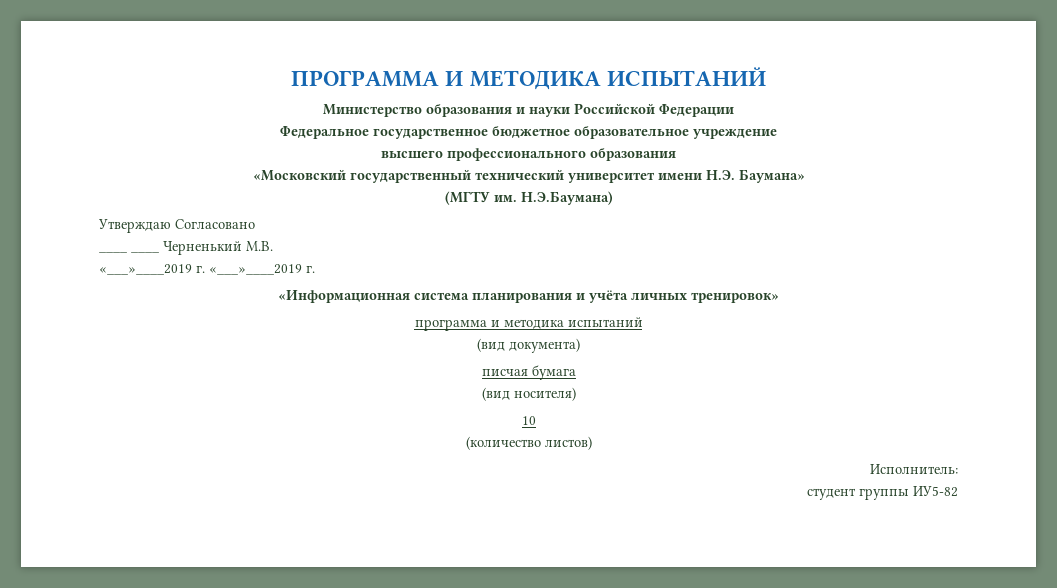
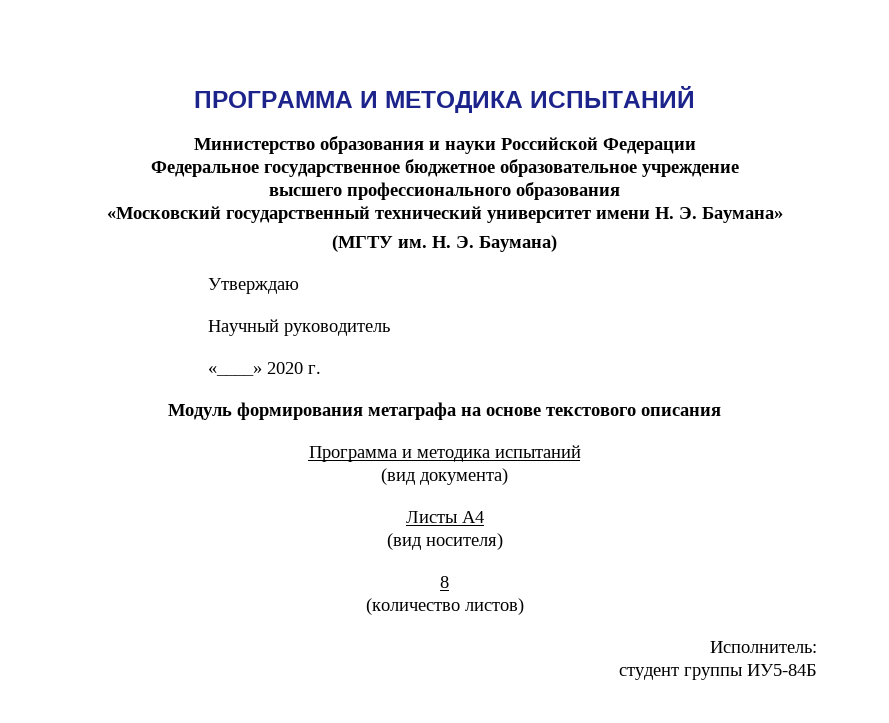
- «Московский государственный технический университет имени Н.Э. Баумана»
+ «Московский государственный технический университет имени Н. Э. Баумана»
- (МГТУ им. Н.Э.Баумана)
- Утверждаю Согласовано
- ____ ____ Черненький М.В.
- «___»____2019 г. «___»____2019 г.
- «Информационная система планирования и учёта личных тренировок»
- программа и методика испытаний
+ (МГТУ им. Н. Э. Баумана)
+ Утверждаю
+ Научный руководитель
+ «____» 2020 г.
+ Модуль формирования метаграфа на основе текстового описания
+ Программа и методика испытаний
- писчая бумага
+ Листы А4
- 10
+ 8
- студент группы ИУ5-82
+ студент группы ИУ5-84Б

